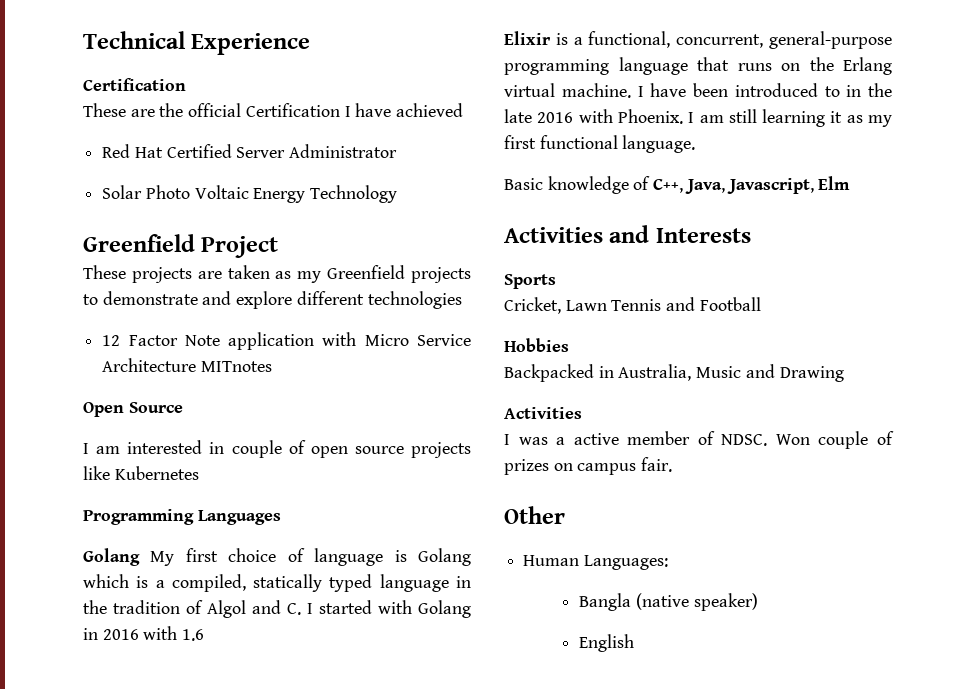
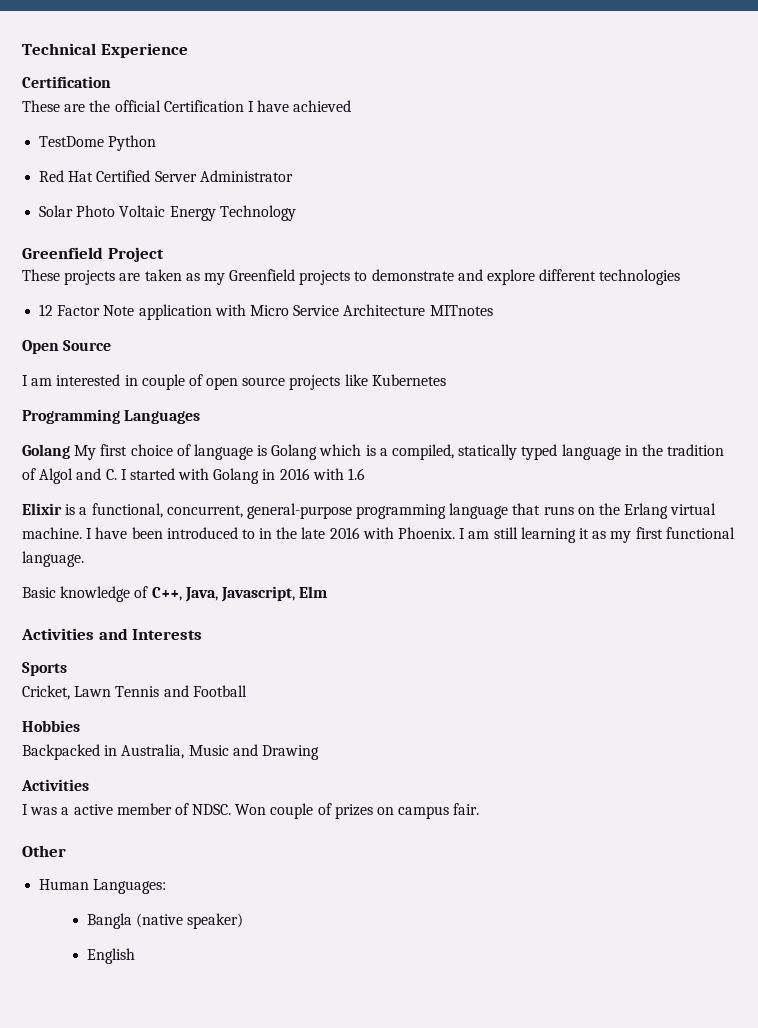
+ TestDome Python

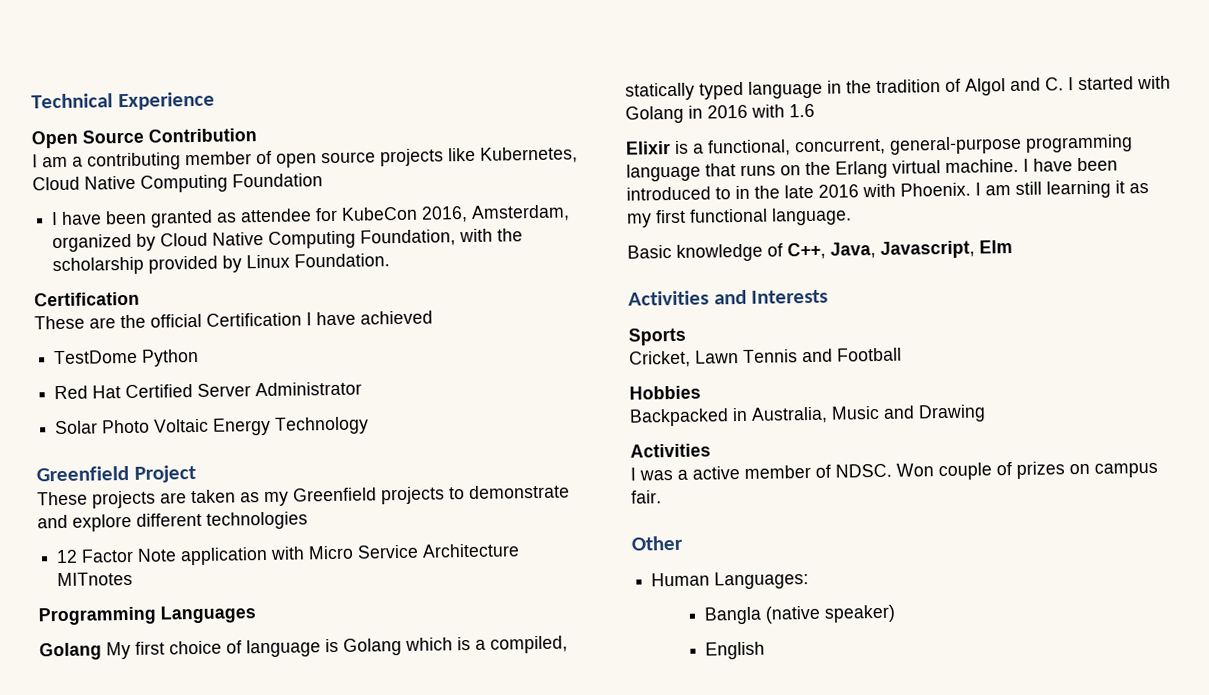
+ Open Source Contribution
+ I am a contributing member of open source projects like Kubernetes, Cloud Native Computing Foundation
+ I have been granted as attendee for KubeCon 2016, Amsterdam, organized by Cloud Native Computing Foundation, with the scholarship provided by Linux Foundation.
- Open Source
- I am interested in couple of open source projects like Kubernetes

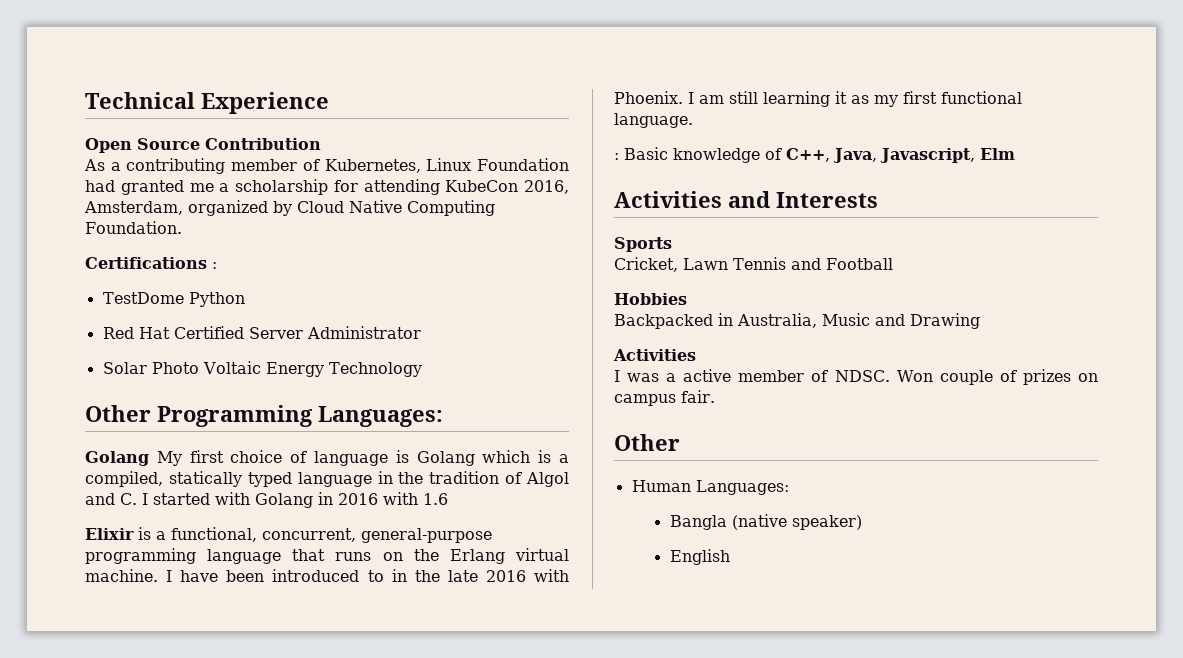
- I am a contributing member of open source projects like Kubernetes, Cloud Native Computing Foundation
- I have been granted as attendee for KubeCon 2016, Amsterdam, organized by Cloud Native Computing Foundation, with the scholarship provided by Linux Foundation.
- Certification
- These are the official Certification I have achieved
+ As a contributing member of Kubernetes, Linux Foundation had granted me a scholarship for attending KubeCon 2016, Amsterdam, organized by Cloud Native Computing Foundation.
+ Certifications :
- Greenfield Project
- These projects are taken as my Greenfield projects to demonstrate and explore different technologies
- 12 Factor Note application with Micro Service Architecture MITnotes
- Programming Languages
+ Other Programming Languages:
- Basic knowledge of C++, Java, Javascript, Elm
+ : Basic knowledge of C++, Java, Javascript, Elm

